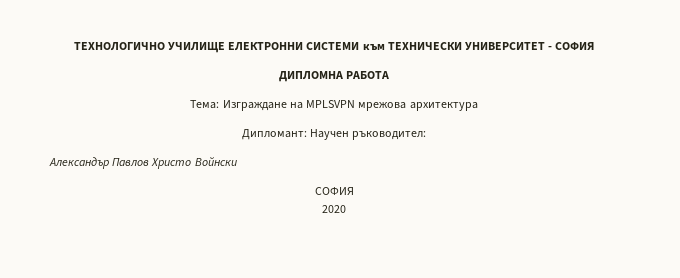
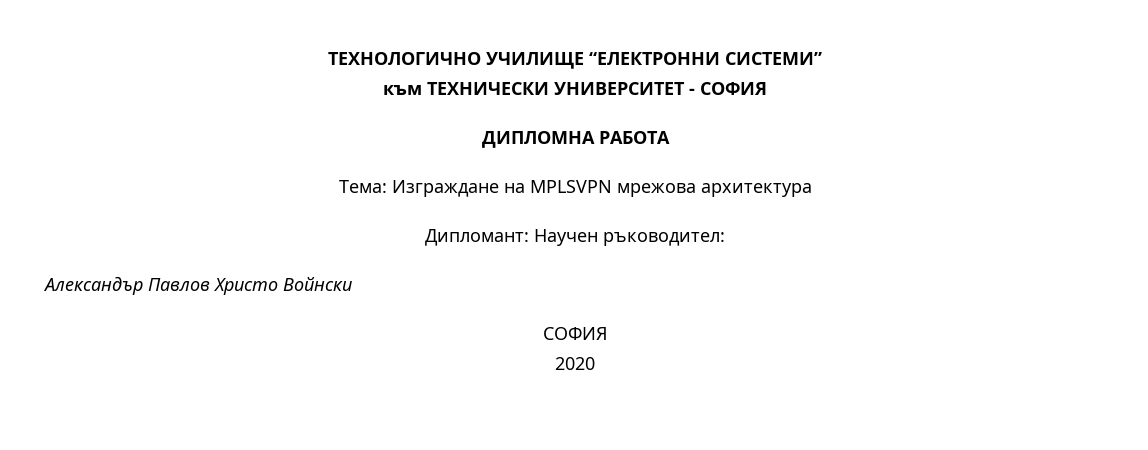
- ТЕХНОЛОГИЧНО УЧИЛИЩЕ ЕЛЕКТРОННИ СИСТЕМИ към ТЕХНИЧЕСКИ УНИВЕРСИТЕТ - СОФИЯ
+ ТЕХНОЛОГИЧНО УЧИЛИЩЕ “ЕЛЕКТРОННИ СИСТЕМИ”
+ към ТЕХНИЧЕСКИ УНИВЕРСИТЕТ - СОФИЯ

